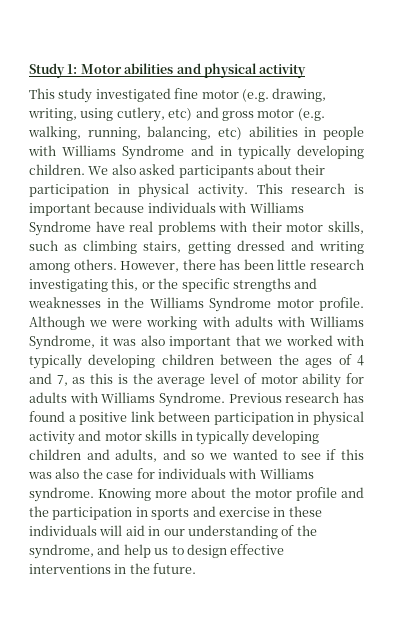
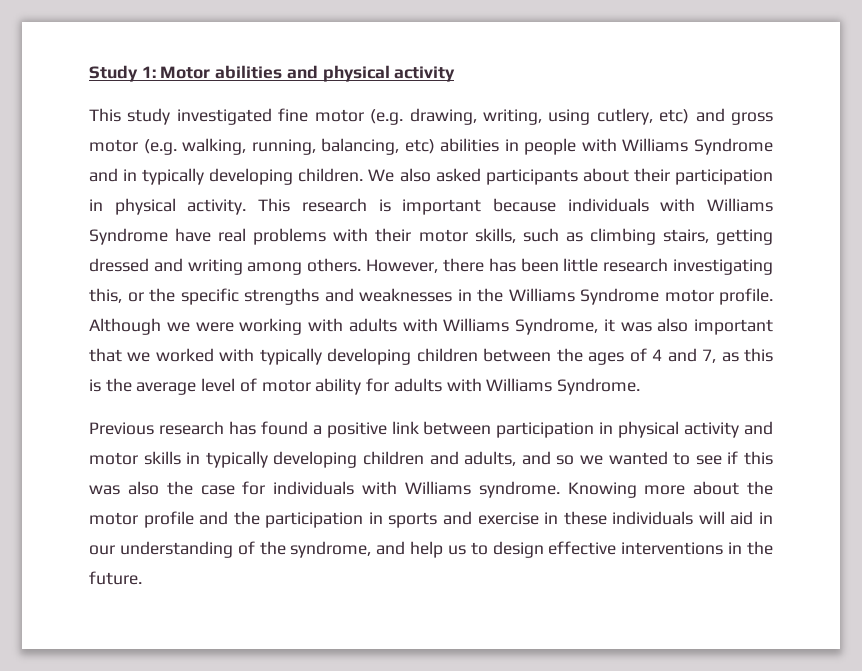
- Although we were working with adults with Williams Syndrome, it was also important that we worked with typically developing children between the ages of 4 and 7, as this is the average level of motor ability for adults with Williams Syndrome. Previous research has found a positive link between participation in physical activity and motor skills in typically developing children and adults, and so we wanted to see if this was also the case for individuals with Williams syndrome.
+ Although we were working with adults with Williams Syndrome, it was also important that we worked with typically developing children between the ages of 4 and 7, as this is the average level of motor ability for adults with Williams Syndrome.
+ Previous research has found a positive link between participation in physical activity and motor skills in typically developing children and adults, and so we wanted to see if this was also the case for individuals with Williams syndrome.

